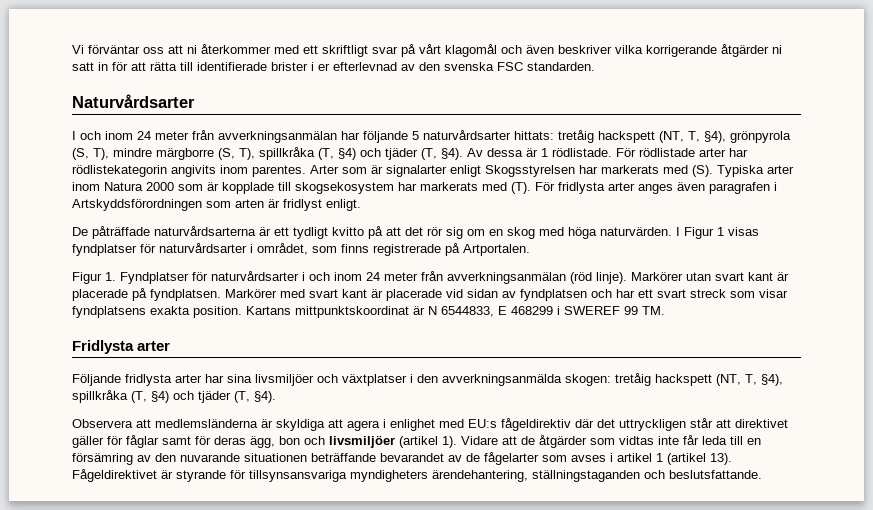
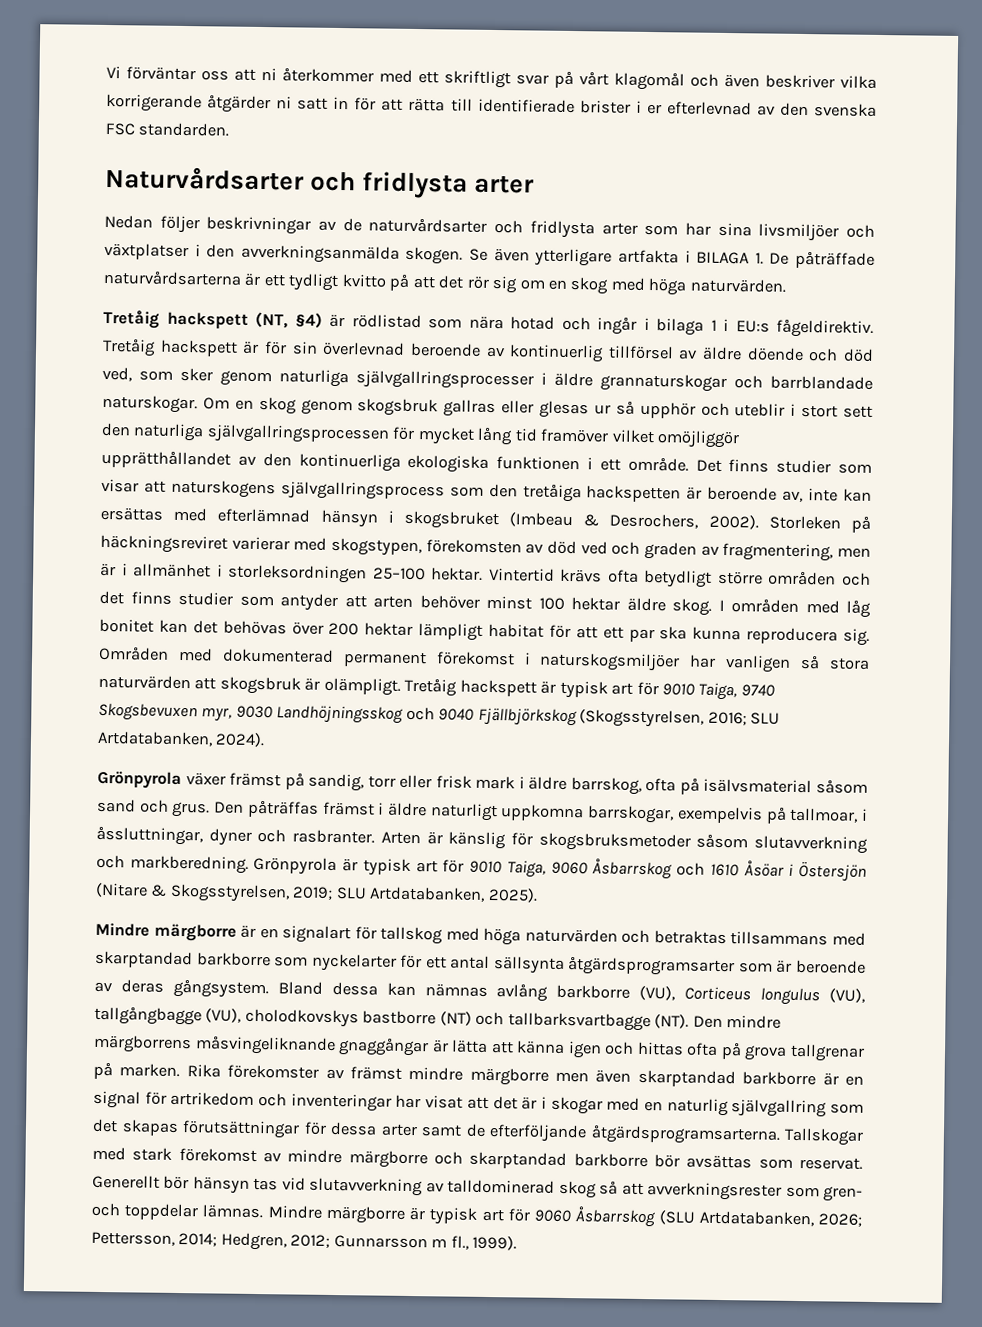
- Naturvårdsarter
- I och inom 24 meter från avverkningsanmälan har följande 5 naturvårdsarter hittats: tretåig hackspett (NT, T, §4), grönpyrola (S, T), mindre märgborre (S, T), spillkråka (T, §4) och tjäder (T, §4). Av dessa är 1 rödlistade. För rödlistade arter har rödlistekategorin angivits inom parentes. Arter som är signalarter enligt Skogsstyrelsen har markerats med (S). Typiska arter inom Natura 2000 som är kopplade till skogsekosystem har markerats med (T). För fridlysta arter anges även paragrafen i Artskyddsförordningen som arten är fridlyst enligt.
- De påträffade naturvårdsarterna är ett tydligt kvitto på att det rör sig om en skog med höga naturvärden. I Figur 1 visas fyndplatser för naturvårdsarter i området, som finns registrerade på Artportalen.
- Figur 1. Fyndplatser för naturvårdsarter i och inom 24 meter från avverkningsanmälan (röd linje). Markörer utan svart kant är placerade på fyndplatsen. Markörer med svart kant är placerade vid sidan av fyndplatsen och har ett svart streck som visar fyndplatsens exakta position. Kartans mittpunktskoordinat är N 6544833, E 468299 i SWEREF 99 TM.
- Fridlysta arter
- Följande fridlysta arter har sina livsmiljöer och växtplatser i den avverkningsanmälda skogen: tretåig hackspett (NT, T, §4), spillkråka (T, §4) och tjäder (T, §4).
- Observera att medlemsländerna är skyldiga att agera i enlighet med EU:s fågeldirektiv där det uttryckligen står att direktivet gäller för fåglar samt för deras ägg, bon och livsmiljöer (artikel 1). Vidare att de åtgärder som vidtas inte får leda till en försämring av den nuvarande situationen beträffande bevarandet av de fågelarter som avses i artikel 1 (artikel 13). Fågeldirektivet är styrande för tillsynsansvariga myndigheters ärendehantering, ställningstaganden och beslutsfattande.
+ Naturvårdsarter och fridlysta arter
+ Nedan följer beskrivningar av de naturvårdsarter och fridlysta arter som har sina livsmiljöer och växtplatser i den avverkningsanmälda skogen. Se även ytterligare artfakta i BILAGA 1. De påträffade naturvårdsarterna är ett tydligt kvitto på att det rör sig om en skog med höga naturvärden.
+ Tretåig hackspett (NT, §4) är rödlistad som nära hotad och ingår i bilaga 1 i EU:s fågeldirektiv. Tretåig hackspett är för sin överlevnad beroende av kontinuerlig tillförsel av äldre döende och död ved, som sker genom naturliga självgallringsprocesser i äldre grannaturskogar och barrblandade naturskogar. Om en skog genom skogsbruk gallras eller glesas ur så upphör och uteblir i stort sett den naturliga självgallringsprocessen för mycket lång tid framöver vilket omöjliggör upprätthållandet av den kontinuerliga ekologiska funktionen i ett område. Det finns studier som visar att naturskogens självgallringsprocess som den tretåiga hackspetten är beroende av, inte kan ersättas med efterlämnad hänsyn i skogsbruket (Imbeau & Desrochers, 2002). Storleken på häckningsreviret varierar med skogstypen, förekomsten av död ved och graden av fragmentering, men är i allmänhet i storleksordningen 25–100 hektar. Vintertid krävs ofta betydligt större områden och det finns studier som antyder att arten behöver minst 100 hektar äldre skog. I områden med låg bonitet kan det behövas över 200 hektar lämpligt habitat för att ett par ska kunna reproducera sig. Områden med dokumenterad permanent förekomst i naturskogsmiljöer har vanligen så stora naturvärden att skogsbruk är olämpligt. Tretåig hackspett är typisk art för 9010 Taiga, 9740 Skogsbevuxen myr, 9030 Landhöjningsskog och 9040 Fjällbjörkskog (Skogsstyrelsen, 2016; SLU Artdatabanken, 2024).
+ Grönpyrola växer främst på sandig, torr eller frisk mark i äldre barrskog, ofta på isälvsmaterial såsom sand och grus. Den påträffas främst i äldre naturligt uppkomna barrskogar, exempelvis på tallmoar, i åssluttningar, dyner och rasbranter. Arten är känslig för skogsbruksmetoder såsom slutavverkning och markberedning. Grönpyrola är typisk art för 9010 Taiga, 9060 Åsbarrskog och 1610 Åsöar i Östersjön (Nitare & Skogsstyrelsen, 2019; SLU Artdatabanken, 2025).
+ Mindre märgborre är en signalart för tallskog med höga naturvärden och betraktas tillsammans med skarptandad barkborre som nyckelarter för ett antal sällsynta åtgärdsprogramsarter som är beroende av deras gångsystem. Bland dessa kan nämnas avlång barkborre (VU), Corticeus longulus (VU), tallgångbagge (VU), cholodkovskys bastborre (NT) och tallbarksvartbagge (NT). Den mindre märgborrens måsvingeliknande gnaggångar är lätta att känna igen och hittas ofta på grova tallgrenar på marken. Rika förekomster av främst mindre märgborre men även skarptandad barkborre är en signal för artrikedom och inventeringar har visat att det är i skogar med en naturlig självgallring som det skapas förutsättningar för dessa arter samt de efterföljande åtgärdsprogramsarterna. Tallskogar med stark förekomst av mindre märgborre och skarptandad barkborre bör avsättas som reservat. Generellt bör hänsyn tas vid slutavverkning av talldominerad skog så att avverkningsrester som gren- och toppdelar lämnas. Mindre märgborre är typisk art för 9060 Åsbarrskog (SLU Artdatabanken, 2026; Pettersson, 2014; Hedgren, 2012; Gunnarsson m fl., 1999).

